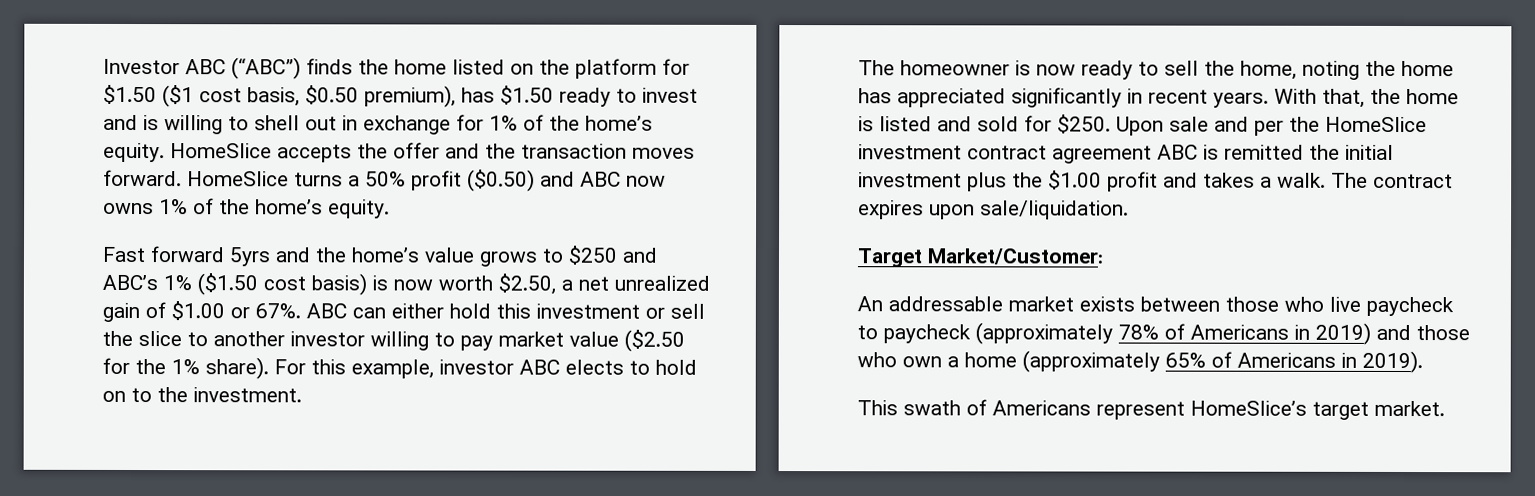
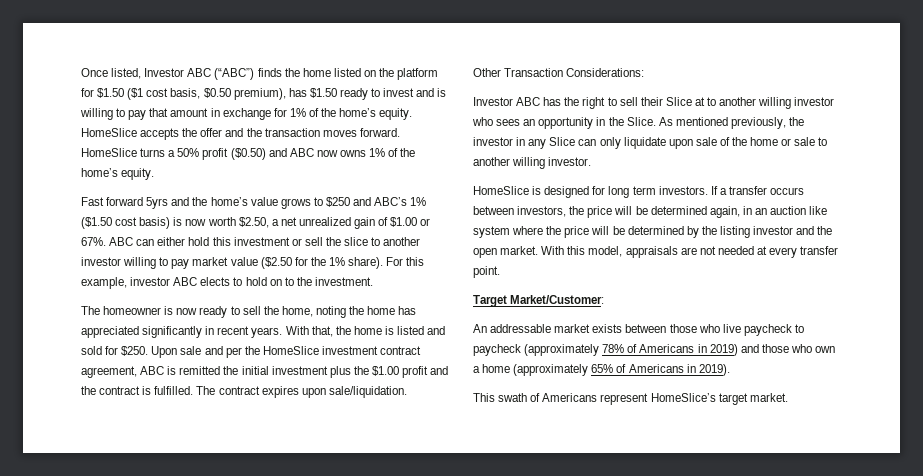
- Investor ABC (“ABC”) finds the home listed on the platform for $1.50 ($1 cost basis, $0.50 premium), has $1.50 ready to invest and is willing to shell out in exchange for 1% of the home’s equity.
+ Once listed, Investor ABC (“ABC”) finds the home listed on the platform for $1.50 ($1 cost basis, $0.50 premium), has $1.50 ready to invest and is willing to pay that amount in exchange for 1% of the home’s equity.
- Upon sale and per the HomeSlice investment contract agreement ABC is remitted the initial investment plus the $1.00 profit and takes a walk.
+ Upon sale and per the HomeSlice investment contract agreement, ABC is remitted the initial investment plus the $1.00 profit and the contract is fulfilled.
+ Other Transaction Considerations:
+ Investor ABC has the right to sell their Slice at to another willing investor who sees an opportunity in the Slice. As mentioned previously, the investor in any Slice can only liquidate upon sale of the home or sale to another willing investor.
+ HomeSlice is designed for long term investors. If a transfer occurs between investors, the price will be determined again, in an auction like system where the price will be determined by the listing investor and the open market. With this model, appraisals are not needed at every transfer point.

